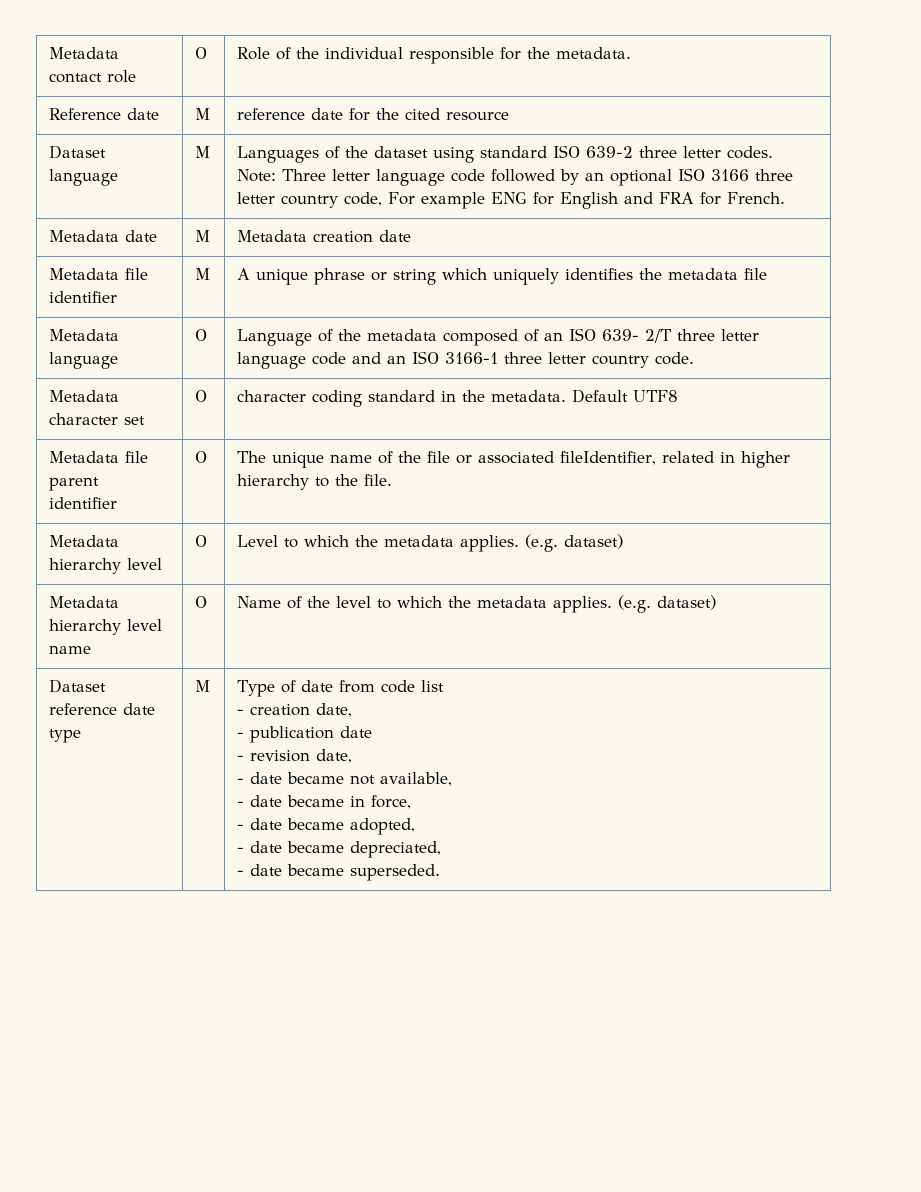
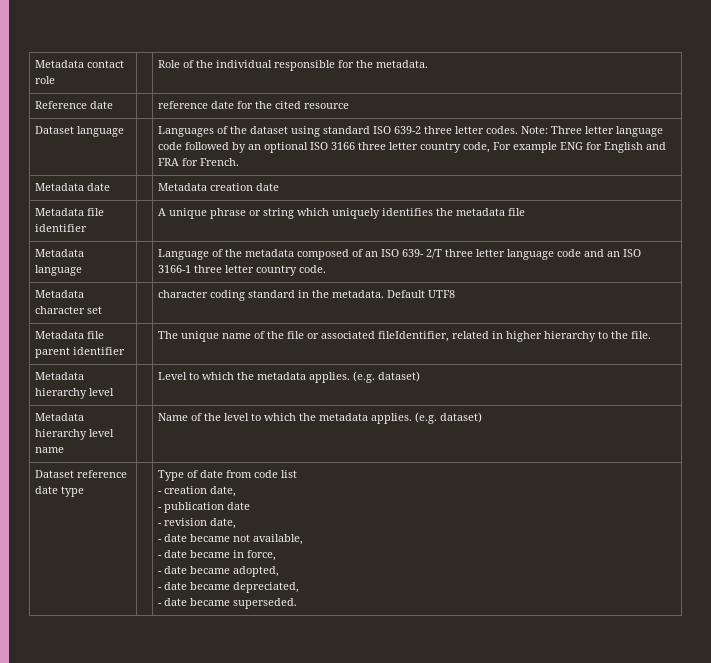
- Metadata contact role | O | Role of the individual responsible for the metadata.
+ Metadata contact role | | Role of the individual responsible for the metadata.
- Reference date | M | reference date for the cited resource
+ Reference date | | reference date for the cited resource
- Dataset language | M | Languages of the dataset using standard ISO 639-2 three letter codes. Note: Three letter language code followed by an optional ISO 3166 three letter country code, For example ENG for English and FRA for French.
+ Dataset language | | Languages of the dataset using standard ISO 639-2 three letter codes. Note: Three letter language code followed by an optional ISO 3166 three letter country code, For example ENG for English and FRA for French.
- Metadata date | M | Metadata creation date
+ Metadata date | | Metadata creation date
- Metadata file identifier | M | A unique phrase or string which uniquely identifies the metadata file
+ Metadata file identifier | | A unique phrase or string which uniquely identifies the metadata file
- Metadata language | O | Language of the metadata composed of an ISO 639- 2/T three letter language code and an ISO 3166-1 three letter country code.
+ Metadata language | | Language of the metadata composed of an ISO 639- 2/T three letter language code and an ISO 3166-1 three letter country code.
- Metadata character set | O | character coding standard in the metadata. Default UTF8
+ Metadata character set | | character coding standard in the metadata. Default UTF8
- Metadata file parent identifier | O | The unique name of the file or associated fileIdentifier, related in higher hierarchy to the file.
+ Metadata file parent identifier | | The unique name of the file or associated fileIdentifier, related in higher hierarchy to the file.
- Metadata hierarchy level | O | Level to which the metadata applies. (e.g. dataset)
+ Metadata hierarchy level | | Level to which the metadata applies. (e.g. dataset)
- Metadata hierarchy level name | O | Name of the level to which the metadata applies. (e.g. dataset)
+ Metadata hierarchy level name | | Name of the level to which the metadata applies. (e.g. dataset)
- Dataset reference date type | M
+ Dataset reference date type

